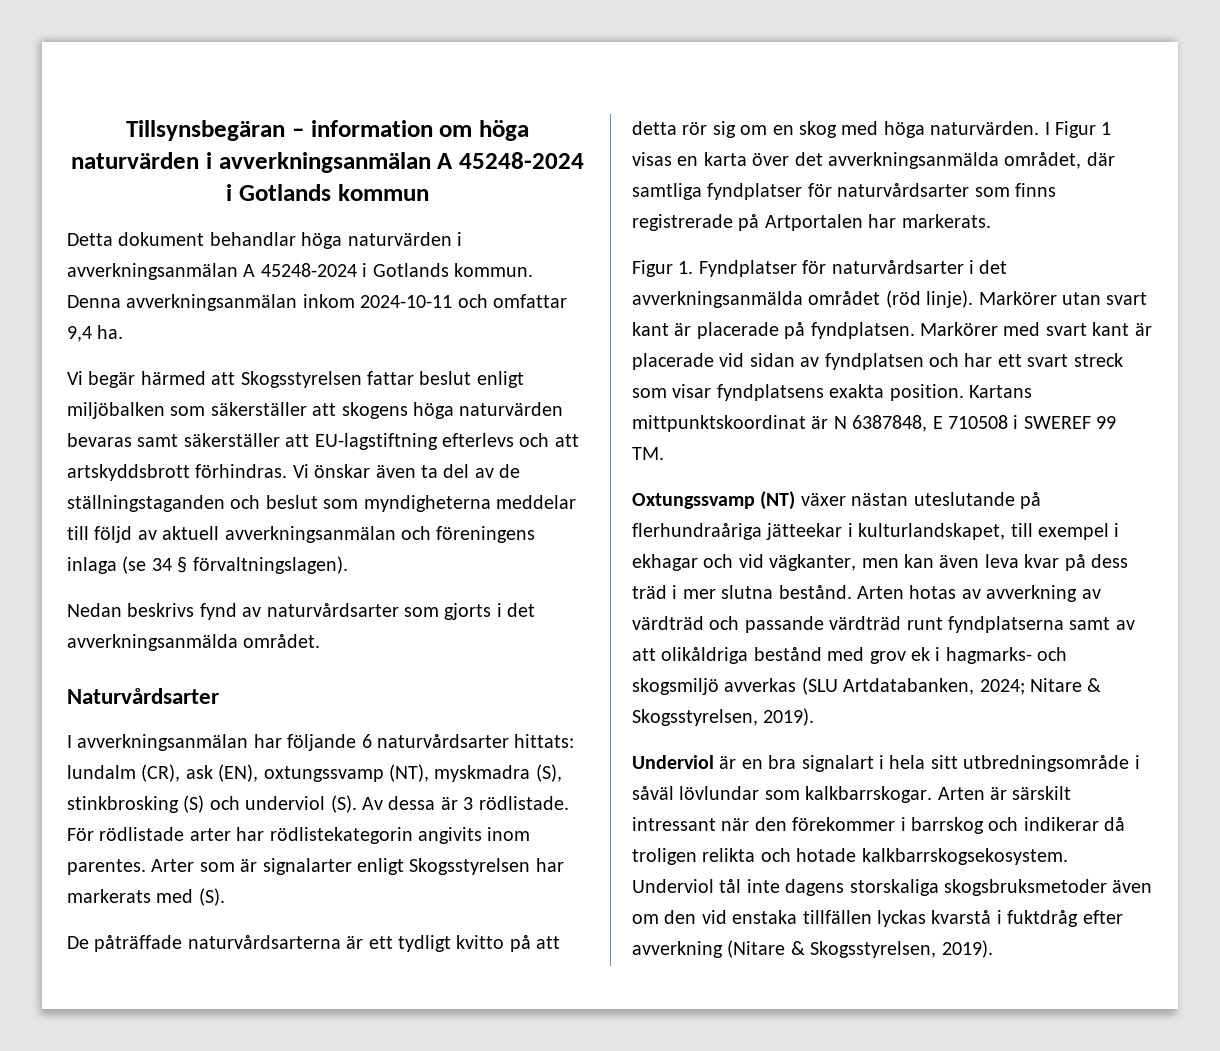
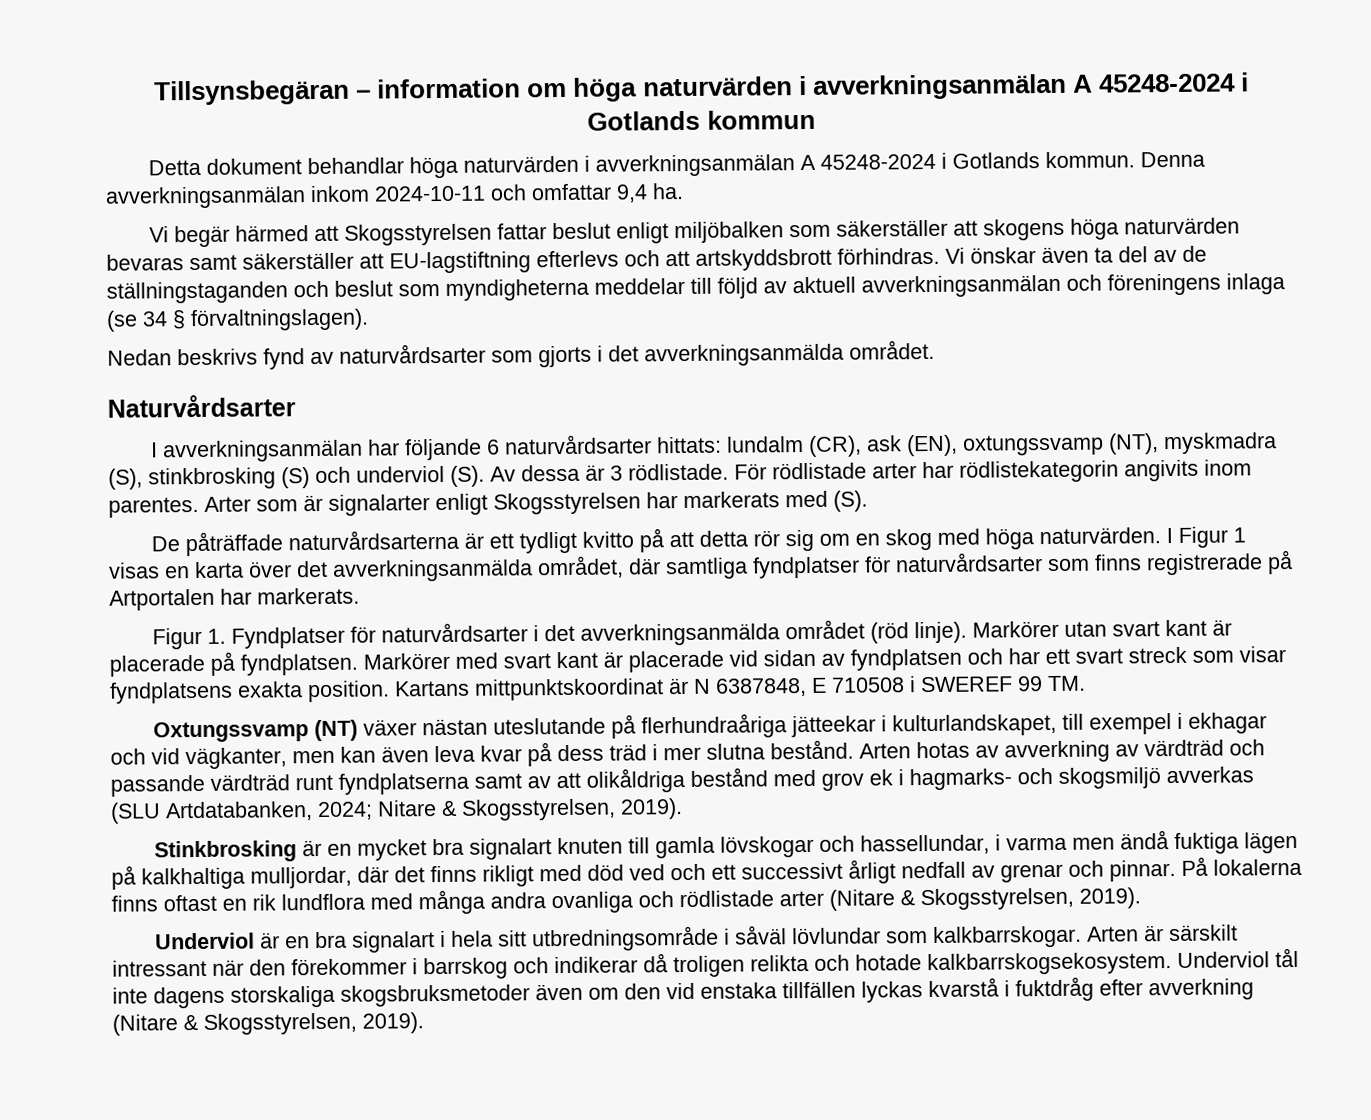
+ Stinkbrosking är en mycket bra signalart knuten till gamla lövskogar och hassellundar, i varma men ändå fuktiga lägen på kalkhaltiga mulljordar, där det finns rikligt med död ved och ett successivt årligt nedfall av grenar och pinnar. På lokalerna finns oftast en rik lundflora med många andra ovanliga och rödlistade arter (Nitare & Skogsstyrelsen, 2019).

